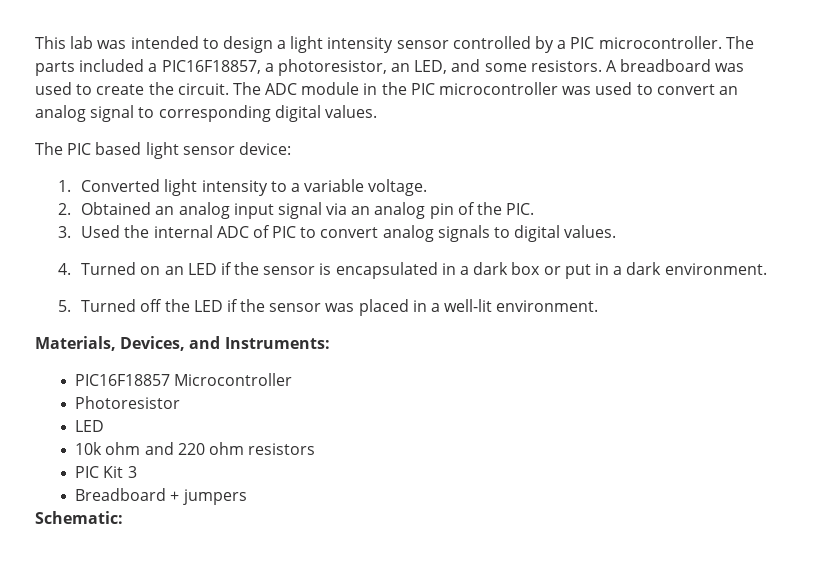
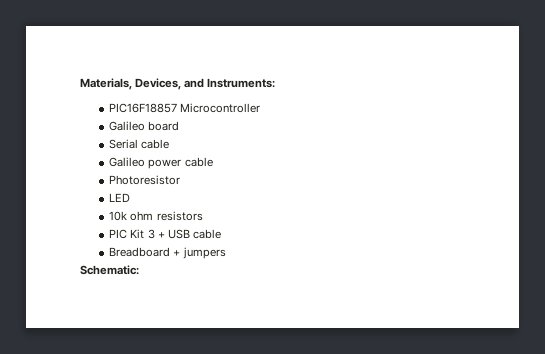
- This lab was intended to design a light intensity sensor controlled by a PIC microcontroller. The parts included a PIC16F18857, a photoresistor, an LED, and some resistors. A breadboard was used to create the circuit. The ADC module in the PIC microcontroller was used to convert an analog signal to corresponding digital values.
- The PIC based light sensor device:
- 1. Converted light intensity to a variable voltage.
- 2. Obtained an analog input signal via an analog pin of the PIC.
- 3. Used the internal ADC of PIC to convert analog signals to digital values.
- 4. Turned on an LED if the sensor is encapsulated in a dark box or put in a dark environment.
- 5. Turned off the LED if the sensor was placed in a well-lit environment.
+ Galileo board
+ Serial cable
+ Galileo power cable
- 10k ohm and 220 ohm resistors
+ 10k ohm resistors
- PIC Kit 3
+ PIC Kit 3 + USB cable

